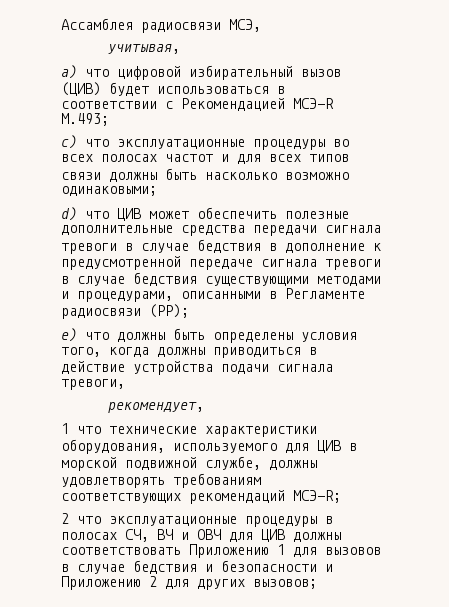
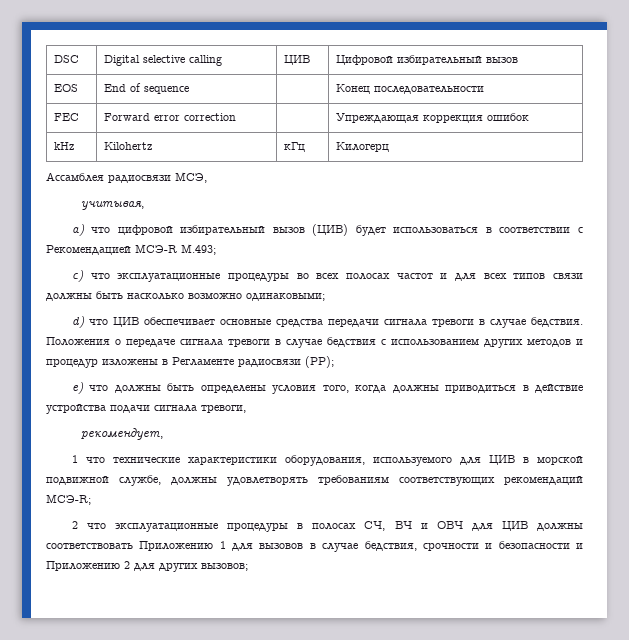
+ DSC | Digital selective calling | ЦИВ | Цифровой избирательный вызов
+ EOS | End of sequence | | Конец последовательности
+ FEC | Forward error correction | | Упреждающая коррекция ошибок
+ kHz | Kilohertz | кГц | Килогерц
- d) что ЦИВ может обеспечить полезные дополнительные средства передачи сигнала тревоги в случае бедствия в дополнение к предусмотренной передаче сигнала тревоги в случае бедствия существующими методами и процедурами, описанными в Регламенте радиосвязи (РР);
+ d) что ЦИВ обеспечивает основные средства передачи сигнала тревоги в случае бедствия. Положения о передаче сигнала тревоги в случае бедствия с использованием других методов и процедур изложены в Регламенте радиосвязи (РР);
- 2 что эксплуатационные процедуры в полосах СЧ, ВЧ и ОВЧ для ЦИВ должны соответствовать Приложению 1 для вызовов в случае бедствия и безопасности и Приложению 2 для других вызовов;
+ 2 что эксплуатационные процедуры в полосах СЧ, ВЧ и ОВЧ для ЦИВ должны соответствовать Приложению 1 для вызовов в случае бедствия, срочности и безопасности и Приложению 2 для других вызовов;

